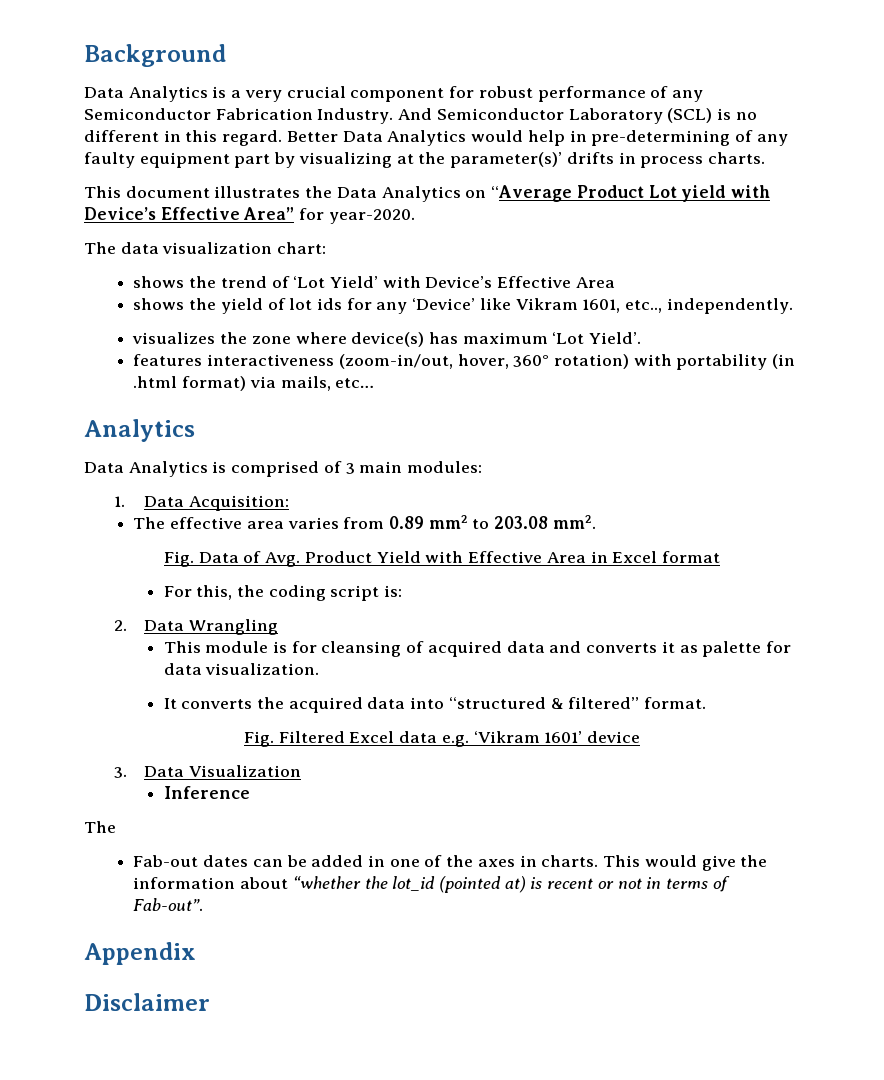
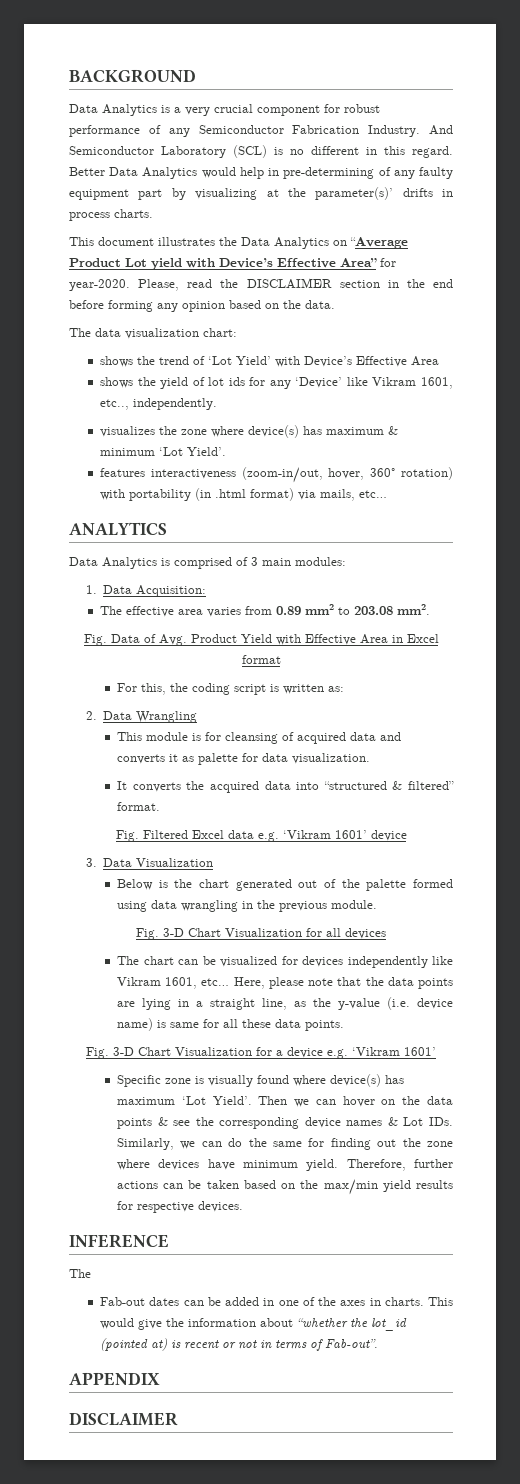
- Background
+ BACKGROUND
+ Please, read the DISCLAIMER section in the end before forming any opinion based on the data.
- visualizes the zone where device(s) has maximum ‘Lot Yield’.
+ visualizes the zone where device(s) has maximum & minimum ‘Lot Yield’.
  features interactiveness (zoom-in/out, hover, 360° rotation) with portability (in .html format) via mails, etc…
- Analytics
+ ANALYTICS
- For this, the coding script is:
+ For this, the coding script is written as:
- Inference
+ Below is the chart generated out of the palette formed using data wrangling in the previous module.
+ Fig. 3-D Chart Visualization for all devices
+ The chart can be visualized for devices independently like Vikram 1601, etc… Here, please note that the data points are lying in a straight line, as the y-value (i.e. device name) is same for all these data points.
+ Fig. 3-D Chart Visualization for a device e.g. ‘Vikram 1601’
+ Specific zone is visually found where device(s) has maximum ‘Lot Yield’. Then we can hover on the data points & see the corresponding device names & Lot IDs. Similarly, we can do the same for finding out the zone where devices have minimum yield. Therefore, further actions can be taken based on the max/min yield results for respective devices.
+ INFERENCE
- Appendix
- Disclaimer
+ APPENDIX
+ DISCLAIMER

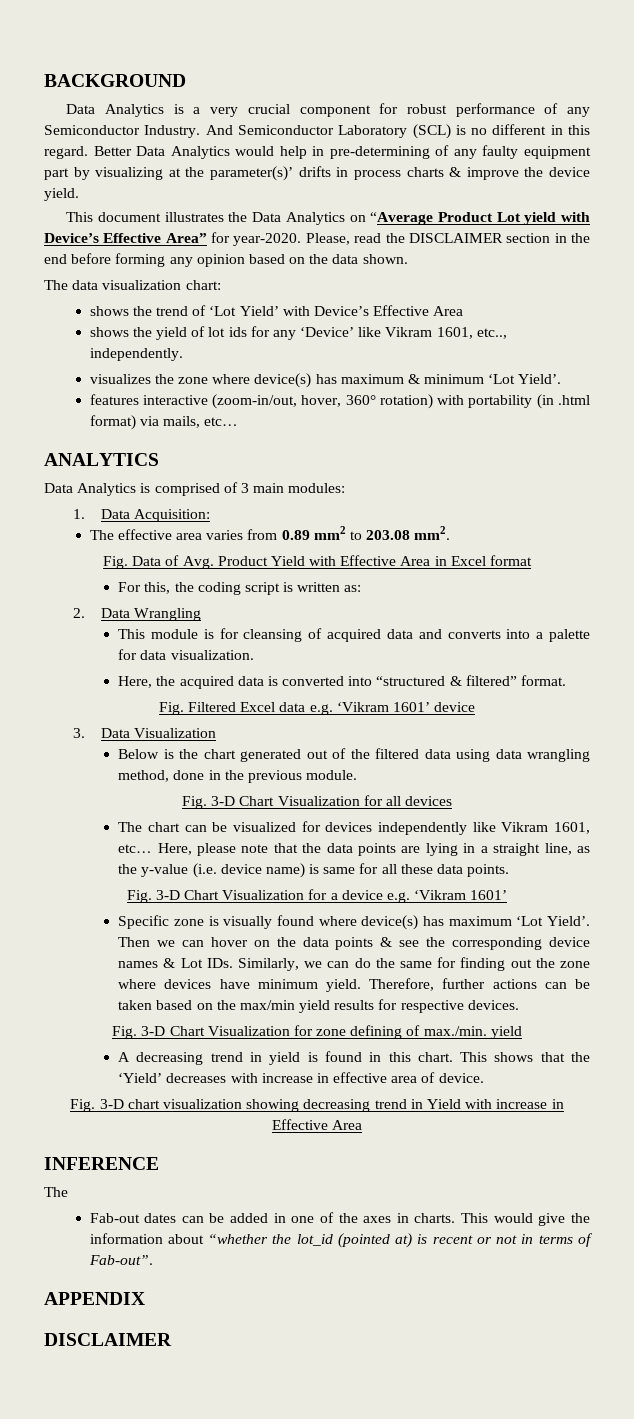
- Data Analytics is a very crucial component for robust performance of any Semiconductor Fabrication Industry.
+ Data Analytics is a very crucial component for robust performance of any Semiconductor Industry.
- Better Data Analytics would help in pre-determining of any faulty equipment part by visualizing at the parameter(s)’ drifts in process charts.
+ Better Data Analytics would help in pre-determining of any faulty equipment part by visualizing at the parameter(s)’ drifts in process charts & improve the device yield.
- Please, read the DISCLAIMER section in the end before forming any opinion based on the data.
+ Please, read the DISCLAIMER section in the end before forming any opinion based on the data shown.
- features interactiveness (zoom-in/out, hover, 360° rotation) with portability (in .html format) via mails, etc…
+ features interactive (zoom-in/out, hover, 360° rotation) with portability (in .html format) via mails, etc…
- This module is for cleansing of acquired data and converts it as palette for data visualization.
+ This module is for cleansing of acquired data and converts into a palette for data visualization.
- It converts the acquired data into “structured & filtered” format.
+ Here, the acquired data is converted into “structured & filtered” format.
- Below is the chart generated out of the palette formed using data wrangling in the previous module.
+ Below is the chart generated out of the filtered data using data wrangling method, done in the previous module.
+ Fig. 3-D Chart Visualization for zone defining of max./min. yield
+ A decreasing trend in yield is found in this chart. This shows that the ‘Yield’ decreases with increase in effective area of device.
+ Fig. 3-D chart visualization showing decreasing trend in Yield with increase in Effective Area

